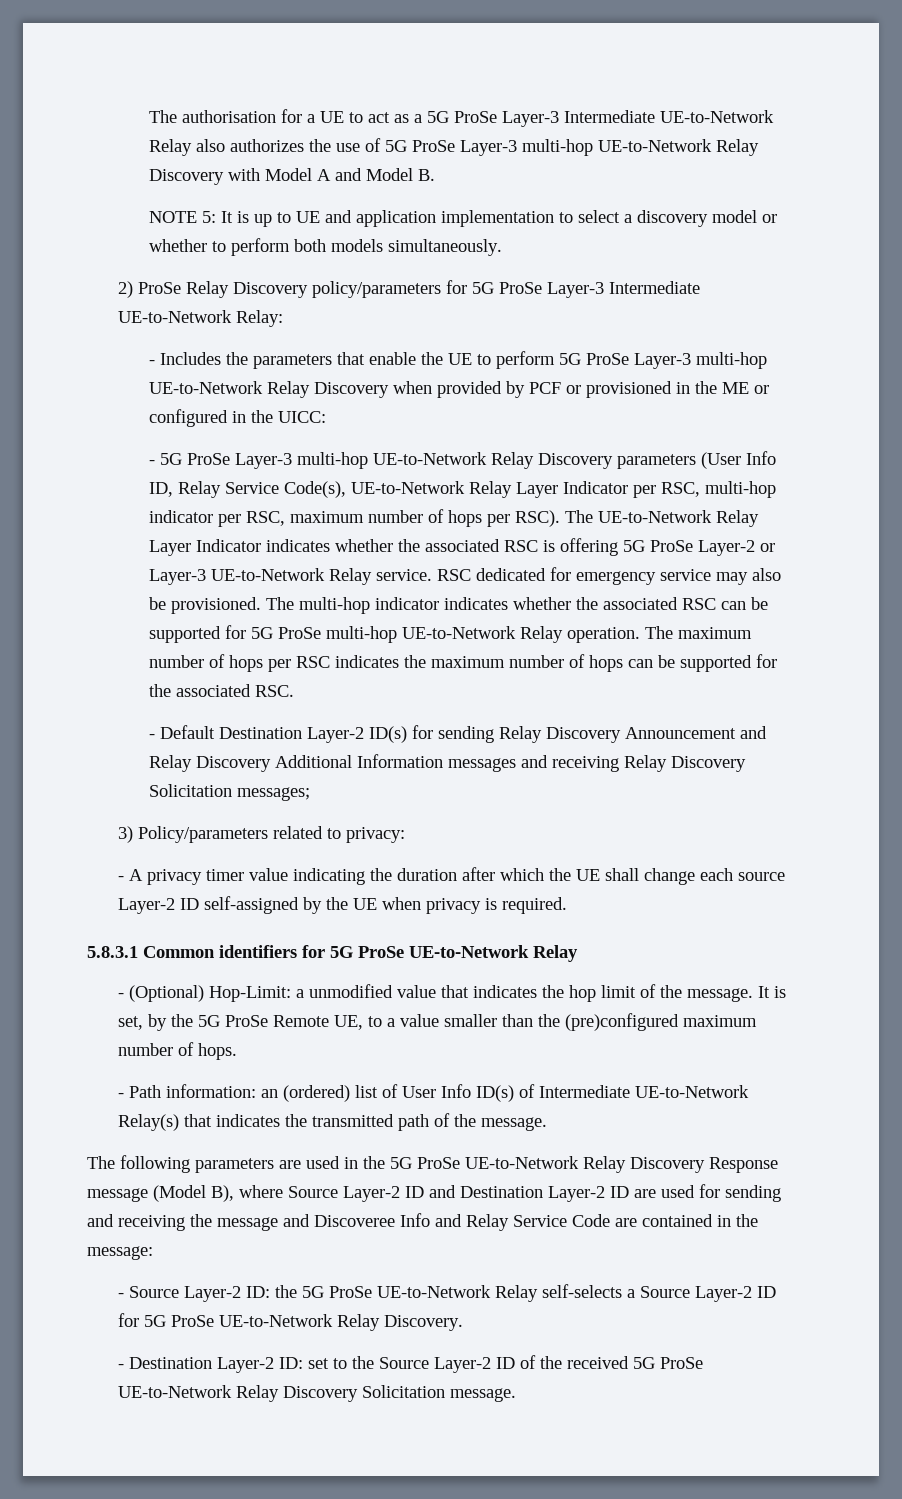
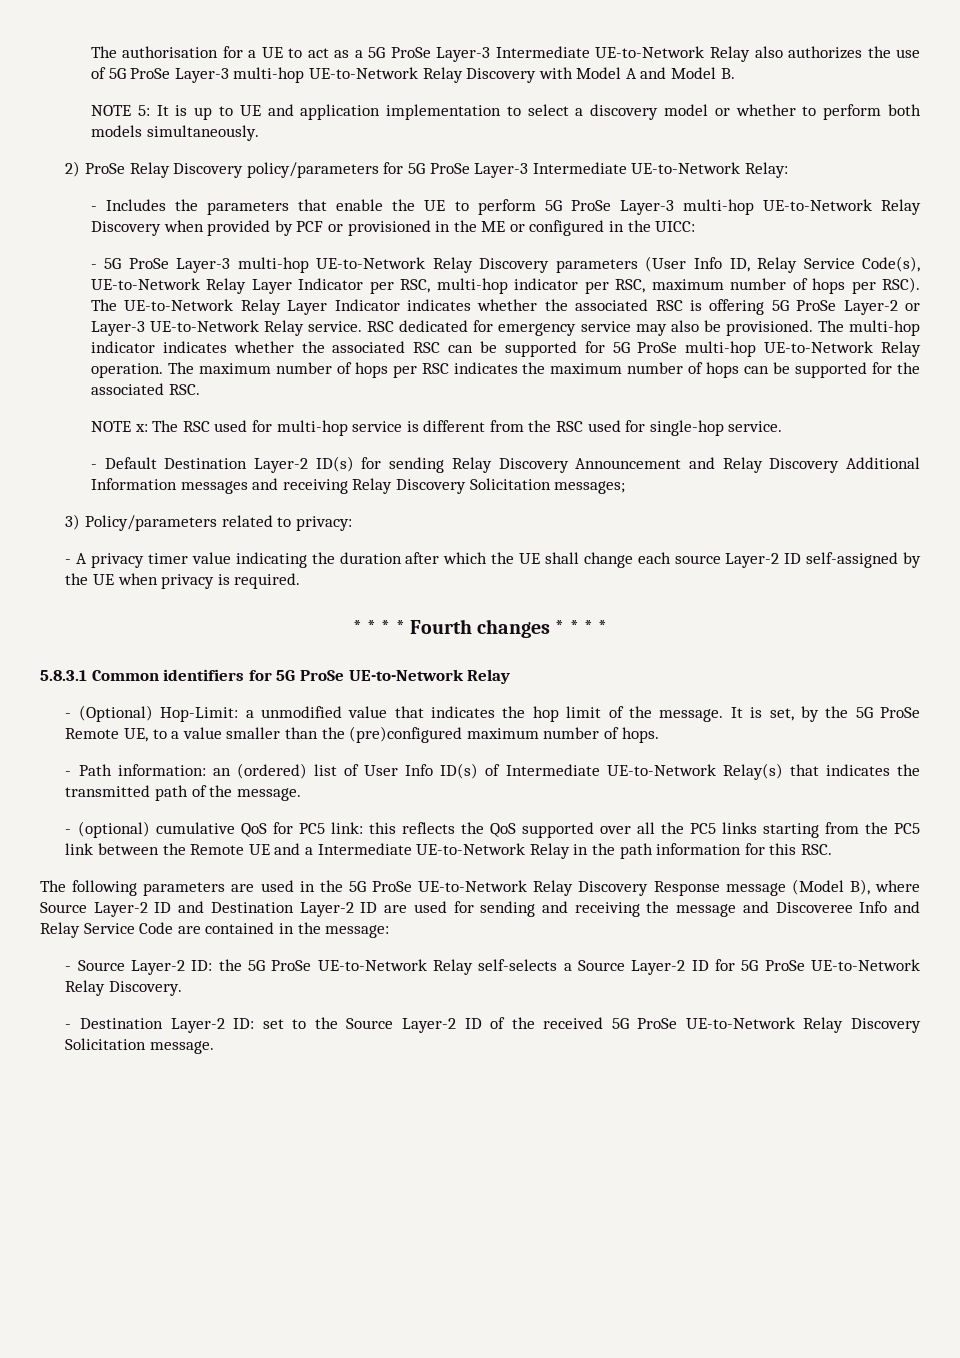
+ NOTE x: The RSC used for multi-hop service is different from the RSC used for single-hop service.
+ * * * * Fourth changes * * * *
+ - (optional) cumulative QoS for PC5 link: this reflects the QoS supported over all the PC5 links starting from the PC5 link between the Remote UE and a Intermediate UE-to-Network Relay in the path information for this RSC.

